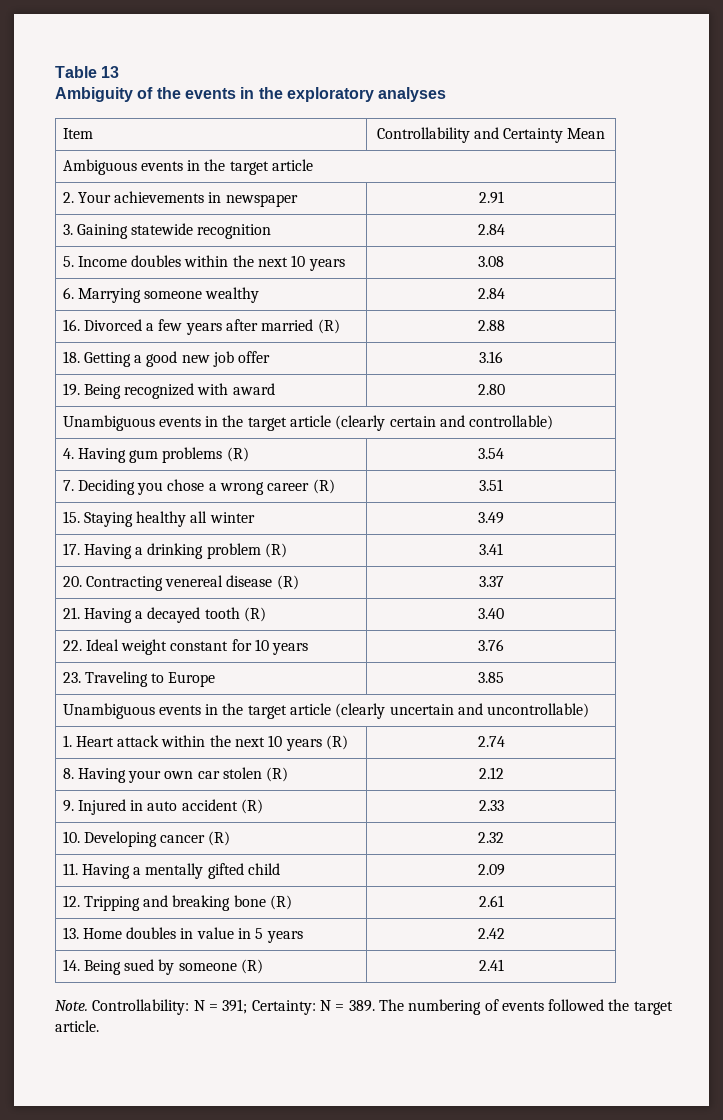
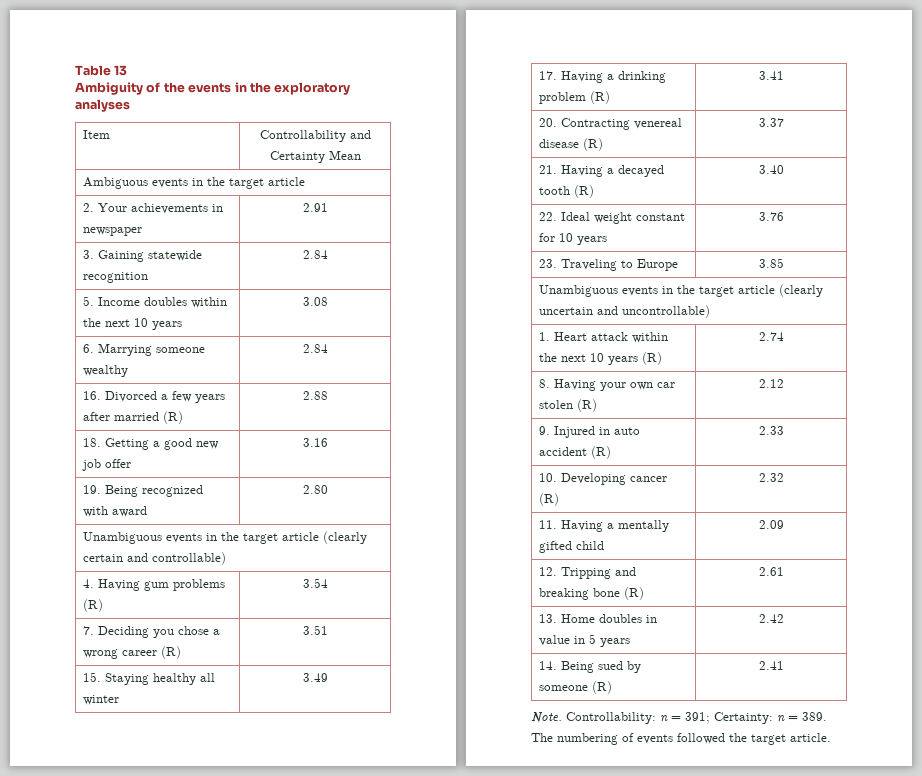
- Controllability: N = 391; Certainty: N = 389. The numbering of events followed the target article.
+ Controllability: n = 391; Certainty: n = 389. The numbering of events followed the target article.

